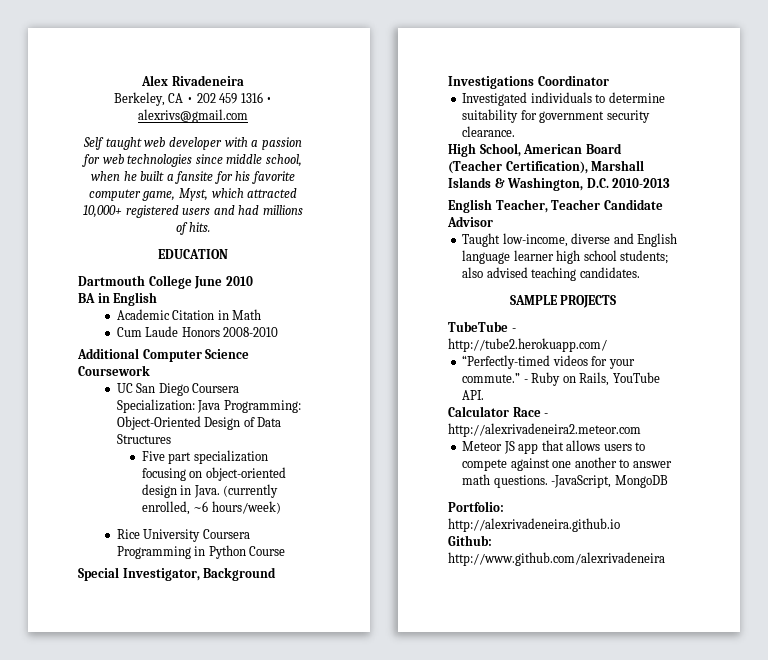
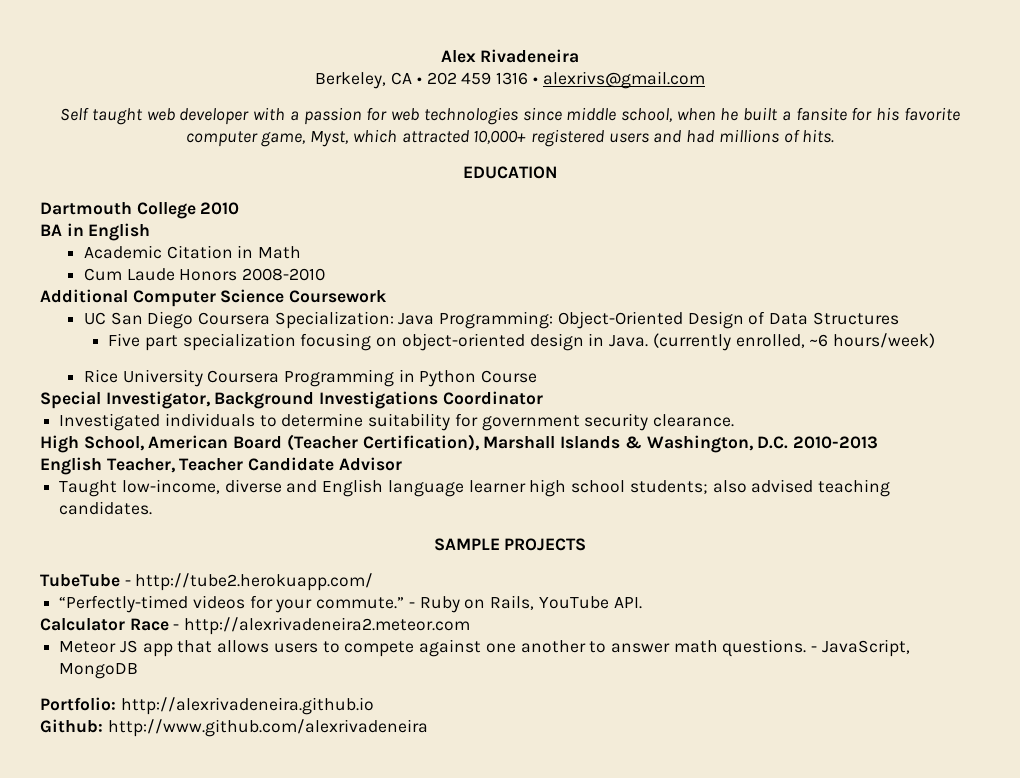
- Dartmouth College June 2010
+ Dartmouth College 2010
- -JavaScript, MongoDB
+ - JavaScript, MongoDB

